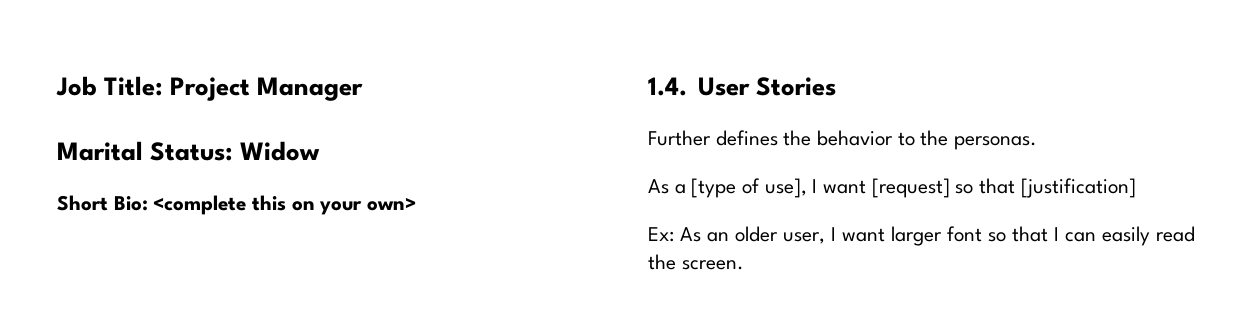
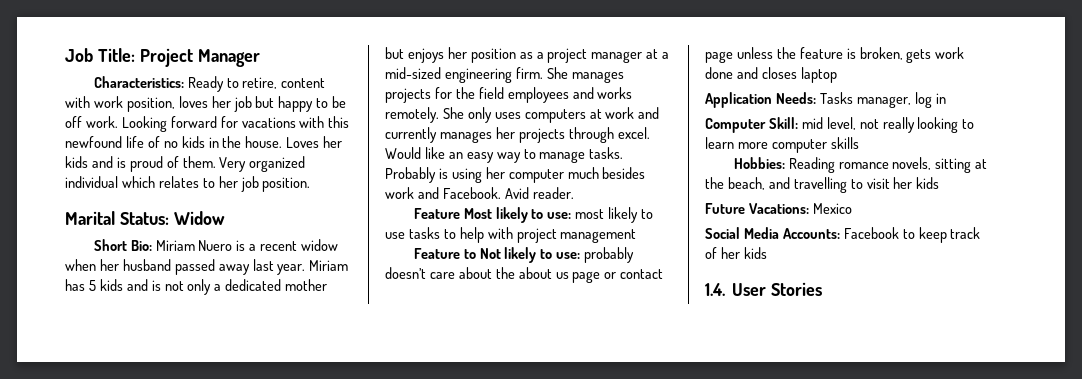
+ Characteristics: Ready to retire, content with work position, loves her job but happy to be off work. Looking forward for vacations with this newfound life of no kids in the house. Loves her kids and is proud of them. Very organized individual which relates to her job position.
- Short Bio: <complete this on your own>
+ Short Bio: Miriam Nuero is a recent widow when her husband passed away last year. Miriam has 5 kids and is not only a dedicated mother but enjoys her position as a project manager at a mid-sized engineering firm. She manages projects for the field employees and works remotely. She only uses computers at work and currently manages her projects through excel. Would like an easy way to manage tasks. Probably is using her computer much besides work and Facebook. Avid reader.
+ Feature Most likely to use: most likely to use tasks to help with project management
+ Feature to Not likely to use: probably doesn’t care about the about us page or contact page unless the feature is broken, gets work done and closes laptop
+ Application Needs: Tasks manager, log in
+ Computer Skill: mid level, not really looking to learn more computer skills
+ Hobbies: Reading romance novels, sitting at the beach, and travelling to visit her kids
+ Future Vacations: Mexico
+ Social Media Accounts: Facebook to keep track of her kids
  1.4. User Stories
- Further defines the behavior to the personas.
- As a [type of use], I want [request] so that [justification]
- Ex: As an older user, I want larger font so that I can easily read the screen.

